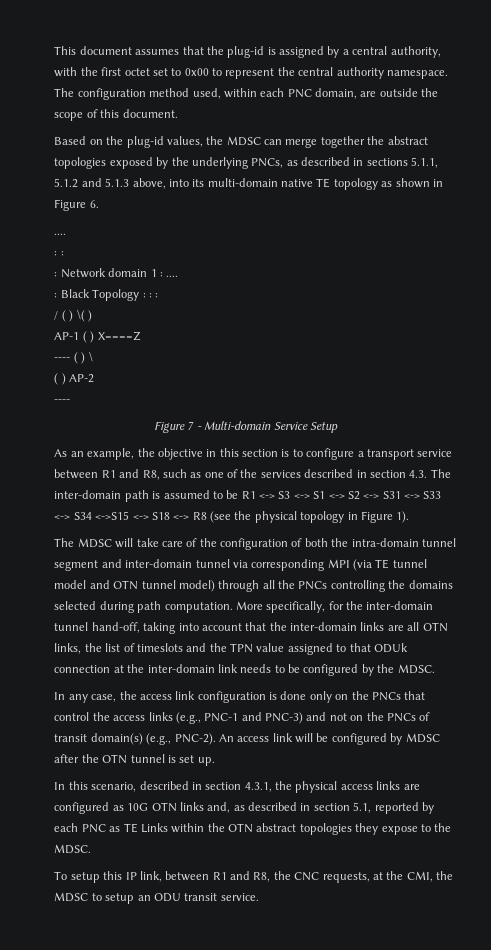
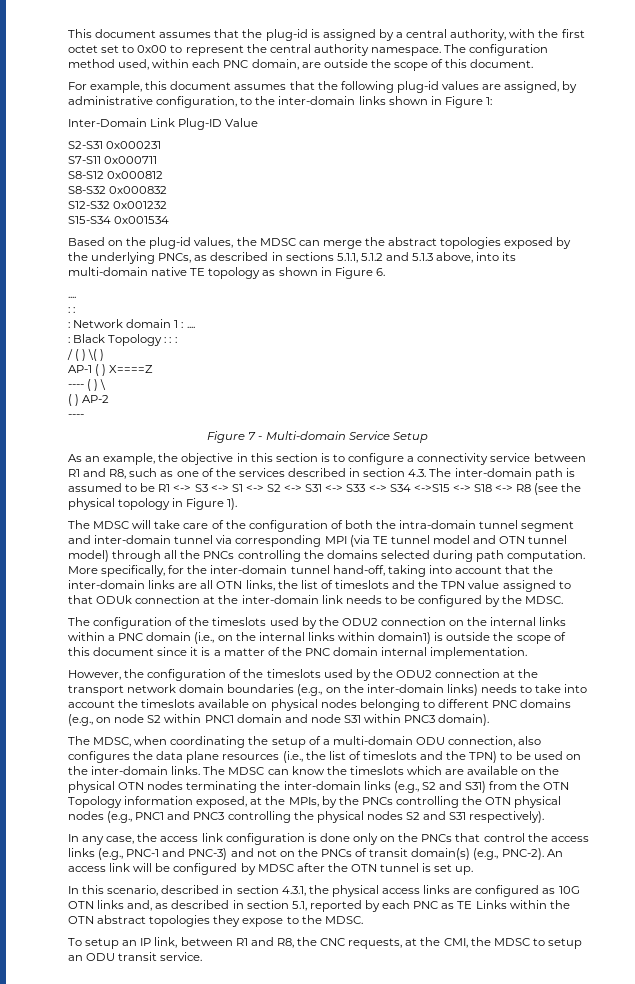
+ For example, this document assumes that the following plug-id values are assigned, by administrative configuration, to the inter-domain links shown in Figure 1:
+ Inter-Domain Link Plug-ID Value
+ S2-S31 0x000231
+ S7-S11 0x000711
+ S8-S12 0x000812
+ S8-S32 0x000832
+ S12-S32 0x001232
+ S15-S34 0x001534
- Based on the plug-id values, the MDSC can merge together the abstract topologies exposed by the underlying PNCs, as described in sections 5.1.1, 5.1.2 and 5.1.3 above, into its multi-domain native TE topology as shown in Figure 6.
+ Based on the plug-id values, the MDSC can merge the abstract topologies exposed by the underlying PNCs, as described in sections 5.1.1, 5.1.2 and 5.1.3 above, into its multi-domain native TE topology as shown in Figure 6.
- As an example, the objective in this section is to configure a transport service between R1 and R8, such as one of the services described in section 4.3. The inter-domain path is assumed to be R1 <-> S3 <-> S1 <-> S2 <-> S31 <-> S33 <-> S34 <->S15 <-> S18 <-> R8 (see the physical topology in Figure 1).
+ As an example, the objective in this section is to configure a connectivity service between R1 and R8, such as one of the services described in section 4.3. The inter-domain path is assumed to be R1 <-> S3 <-> S1 <-> S2 <-> S31 <-> S33 <-> S34 <->S15 <-> S18 <-> R8 (see the physical topology in Figure 1).
+ The configuration of the timeslots used by the ODU2 connection on the internal links within a PNC domain (i.e., on the internal links within domain1) is outside the scope of this document since it is a matter of the PNC domain internal implementation.
+ However, the configuration of the timeslots used by the ODU2 connection at the transport network domain boundaries (e.g., on the inter-domain links) needs to take into account the timeslots available on physical nodes belonging to different PNC domains (e.g., on node S2 within PNC1 domain and node S31 within PNC3 domain).
+ The MDSC, when coordinating the setup of a multi-domain ODU connection, also configures the data plane resources (i.e., the list of timeslots and the TPN) to be used on the inter-domain links. The MDSC can know the timeslots which are available on the physical OTN nodes terminating the inter-domain links (e.g., S2 and S31) from the OTN Topology information exposed, at the MPIs, by the PNCs controlling the OTN physical nodes (e.g., PNC1 and PNC3 controlling the physical nodes S2 and S31 respectively).
- To setup this IP link, between R1 and R8, the CNC requests, at the CMI, the MDSC to setup an ODU transit service.
+ To setup an IP link, between R1 and R8, the CNC requests, at the CMI, the MDSC to setup an ODU transit service.

